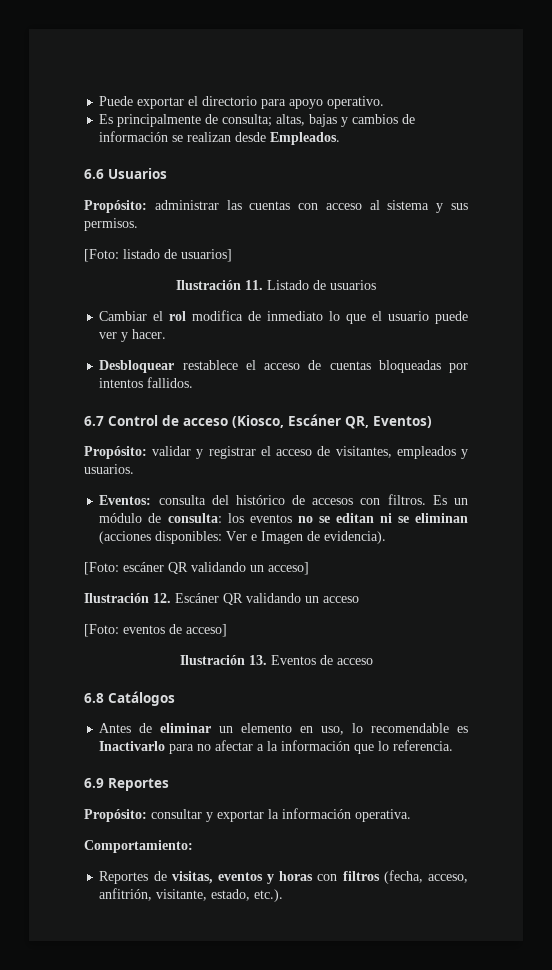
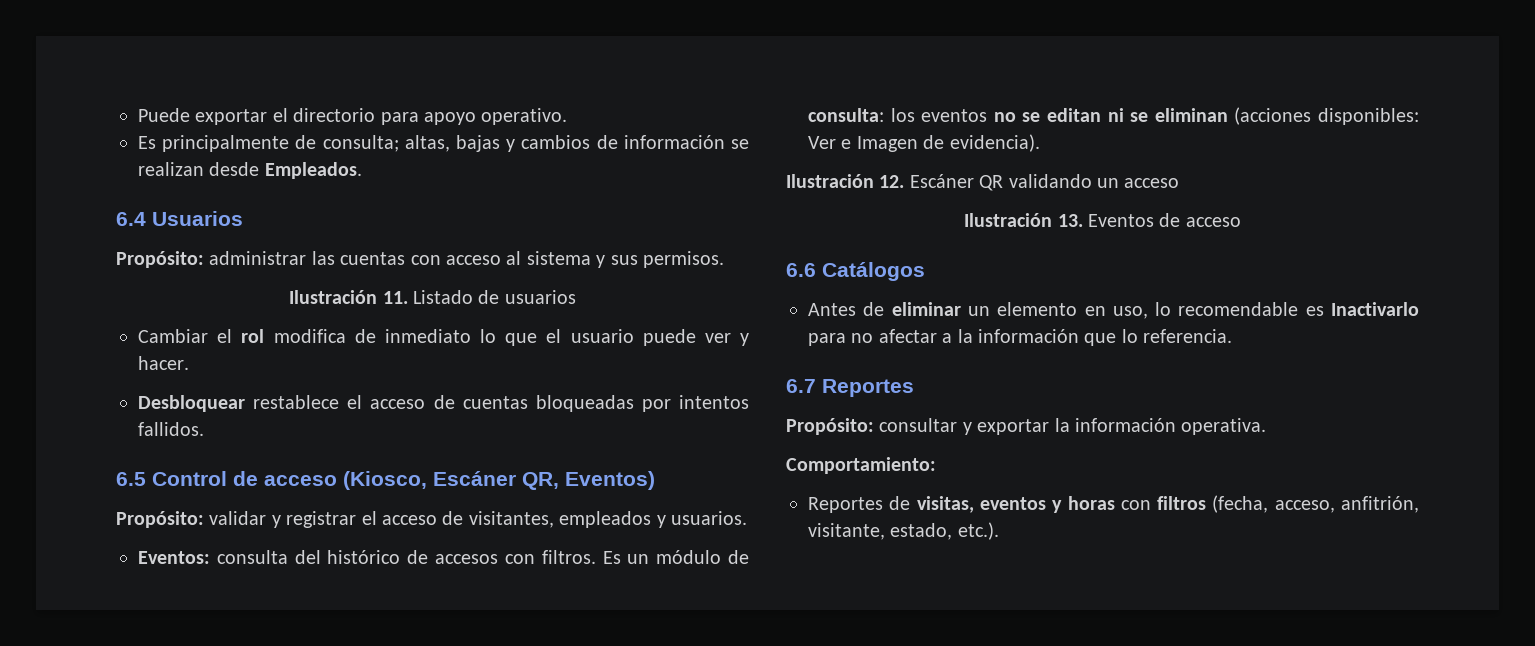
- 6.6 Usuarios
+ 6.4 Usuarios
- [Foto: listado de usuarios]
- 6.7 Control de acceso (Kiosco, Escáner QR, Eventos)
+ 6.5 Control de acceso (Kiosco, Escáner QR, Eventos)
- [Foto: escáner QR validando un acceso]
- [Foto: eventos de acceso]
- 6.8 Catálogos
+ 6.6 Catálogos
- 6.9 Reportes
+ 6.7 Reportes

